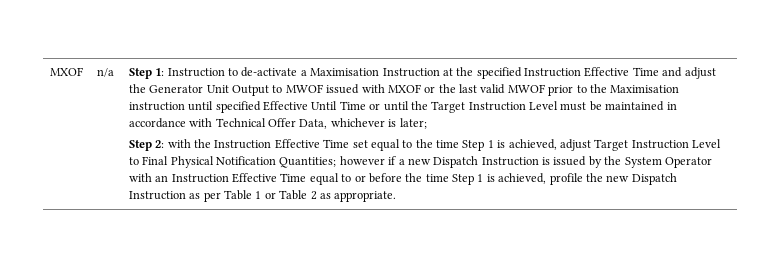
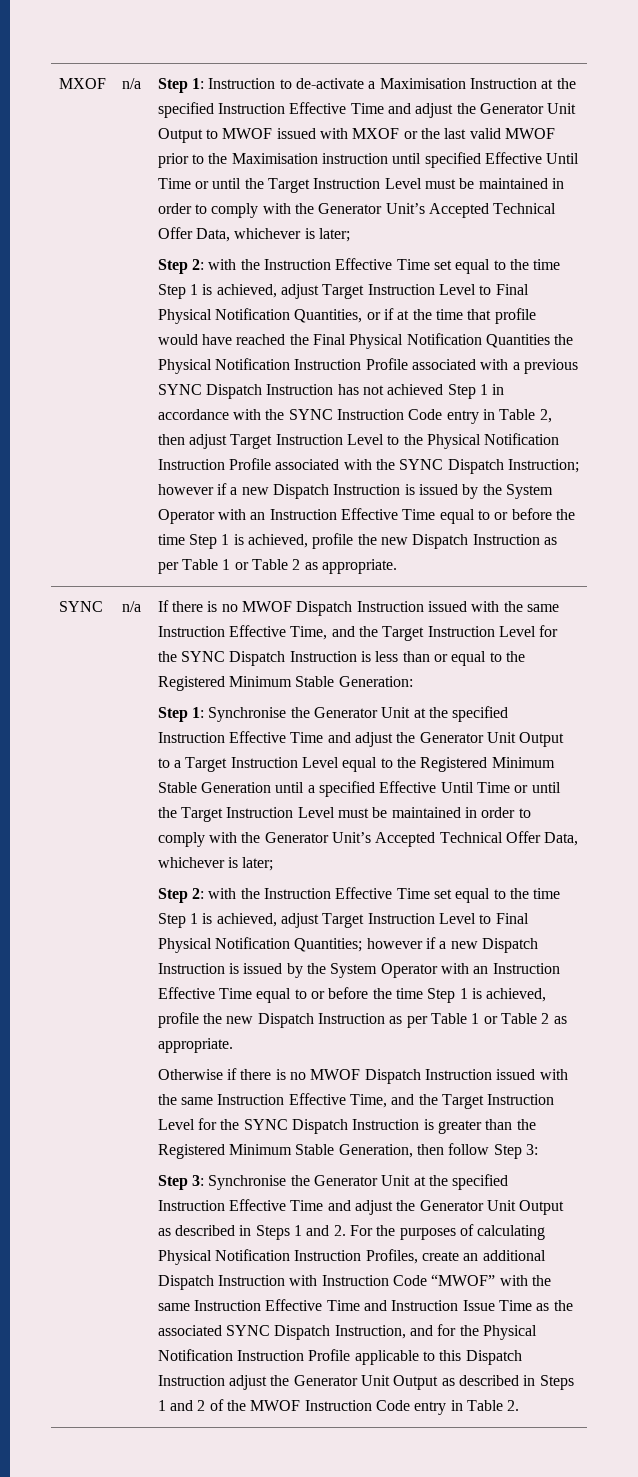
- Step 1: Instruction to de-activate a Maximisation Instruction at the specified Instruction Effective Time and adjust the Generator Unit Output to MWOF issued with MXOF or the last valid MWOF prior to the Maximisation instruction until specified Effective Until Time or until the Target Instruction Level must be maintained in accordance with Technical Offer Data, whichever is later;
+ Step 1: Instruction to de-activate a Maximisation Instruction at the specified Instruction Effective Time and adjust the Generator Unit Output to MWOF issued with MXOF or the last valid MWOF prior to the Maximisation instruction until specified Effective Until Time or until the Target Instruction Level must be maintained in order to comply with the Generator Unit’s Accepted Technical Offer Data, whichever is later;
+ Step 2: with the Instruction Effective Time set equal to the time Step 1 is achieved, adjust Target Instruction Level to Final Physical Notification Quantities, or if at the time that profile would have reached the Final Physical Notification Quantities the Physical Notification Instruction Profile associated with a previous SYNC Dispatch Instruction has not achieved Step 1 in accordance with the SYNC Instruction Code entry in Table 2, then adjust Target Instruction Level to the Physical Notification Instruction Profile associated with the SYNC Dispatch Instruction; however if a new Dispatch Instruction is issued by the System Operator with an Instruction Effective Time equal to or before the time Step 1 is achieved, profile the new Dispatch Instruction as per Table 1 or Table 2 as appropriate.
+ SYNC | n/a | If there is no MWOF Dispatch Instruction issued with the same Instruction Effective Time, and the Target Instruction Level for the SYNC Dispatch Instruction is less than or equal to the Registered Minimum Stable Generation:
+ Step 1: Synchronise the Generator Unit at the specified Instruction Effective Time and adjust the Generator Unit Output to a Target Instruction Level equal to the Registered Minimum Stable Generation until a specified Effective Until Time or until the Target Instruction Level must be maintained in order to comply with the Generator Unit’s Accepted Technical Offer Data, whichever is later;
+ Otherwise if there is no MWOF Dispatch Instruction issued with the same Instruction Effective Time, and the Target Instruction Level for the SYNC Dispatch Instruction is greater than the Registered Minimum Stable Generation, then follow Step 3:
+ Step 3: Synchronise the Generator Unit at the specified Instruction Effective Time and adjust the Generator Unit Output as described in Steps 1 and 2. For the purposes of calculating Physical Notification Instruction Profiles, create an additional Dispatch Instruction with Instruction Code “MWOF” with the same Instruction Effective Time and Instruction Issue Time as the associated SYNC Dispatch Instruction, and for the Physical Notification Instruction Profile applicable to this Dispatch Instruction adjust the Generator Unit Output as described in Steps 1 and 2 of the MWOF Instruction Code entry in Table 2.

